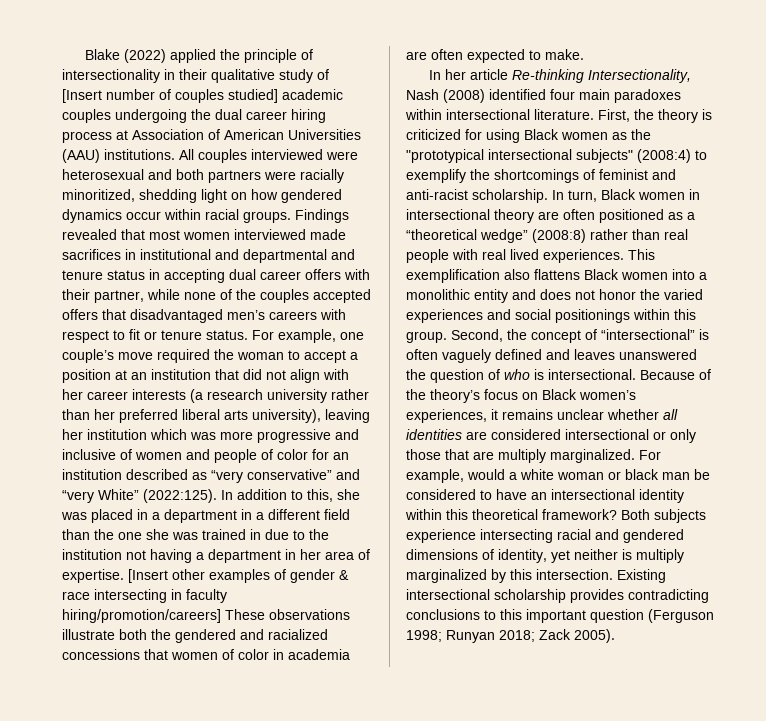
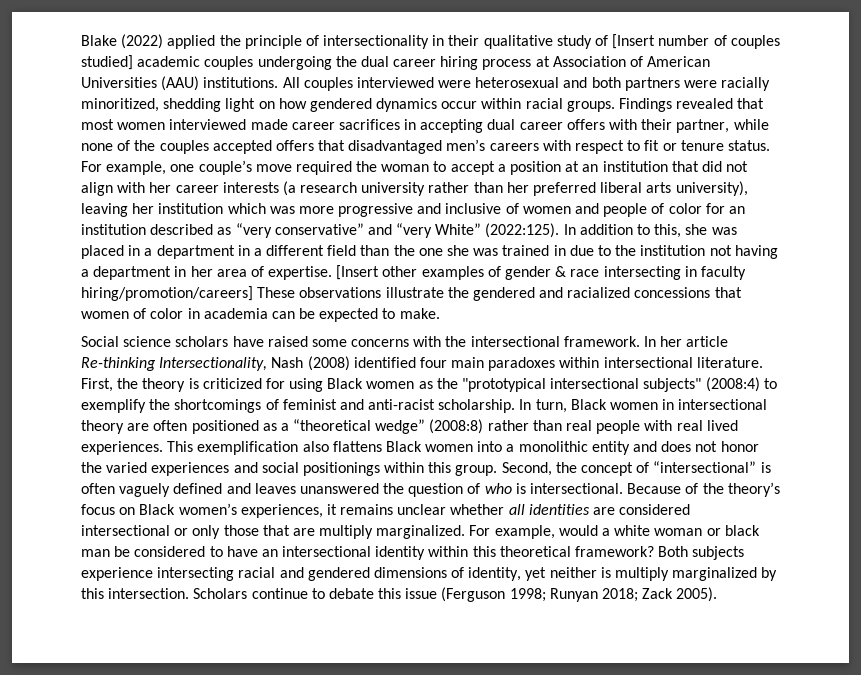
- Findings revealed that most women interviewed made sacrifices in institutional and departmental and tenure status in accepting dual career offers with their partner, while none of the couples accepted offers that disadvantaged men’s careers with respect to fit or tenure status.
+ Findings revealed that most women interviewed made career sacrifices in accepting dual career offers with their partner, while none of the couples accepted offers that disadvantaged men’s careers with respect to fit or tenure status.
- [Insert other examples of gender & race intersecting in faculty hiring/promotion/careers] These observations illustrate both the gendered and racialized concessions that women of color in academia are often expected to make.
+ [Insert other examples of gender & race intersecting in faculty hiring/promotion/careers] These observations illustrate the gendered and racialized concessions that women of color in academia can be expected to make.
+ Social science scholars have raised some concerns with the intersectional framework.
- Existing intersectional scholarship provides contradicting conclusions to this important question (Ferguson 1998; Runyan 2018; Zack 2005).
+ Scholars continue to debate this issue (Ferguson 1998; Runyan 2018; Zack 2005).

